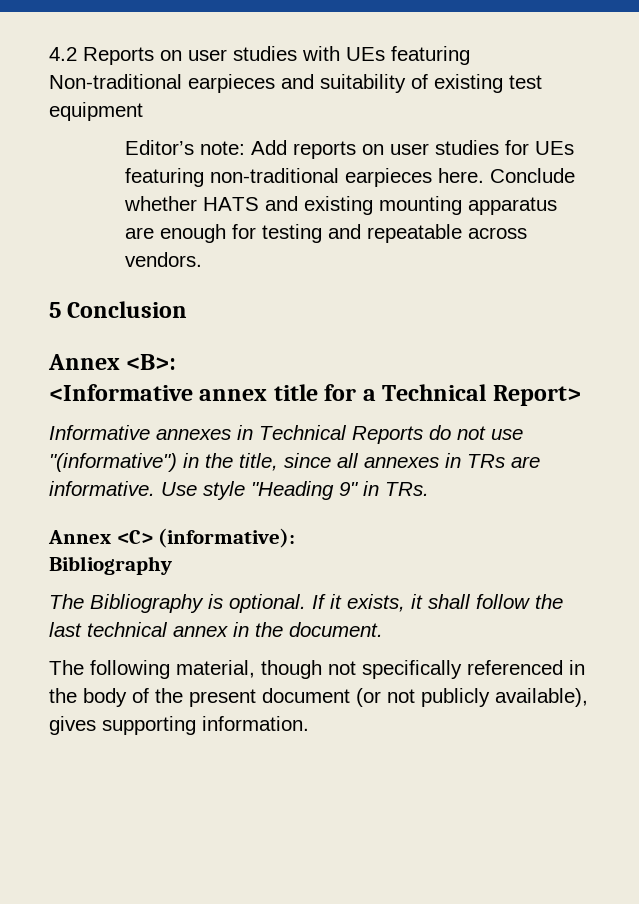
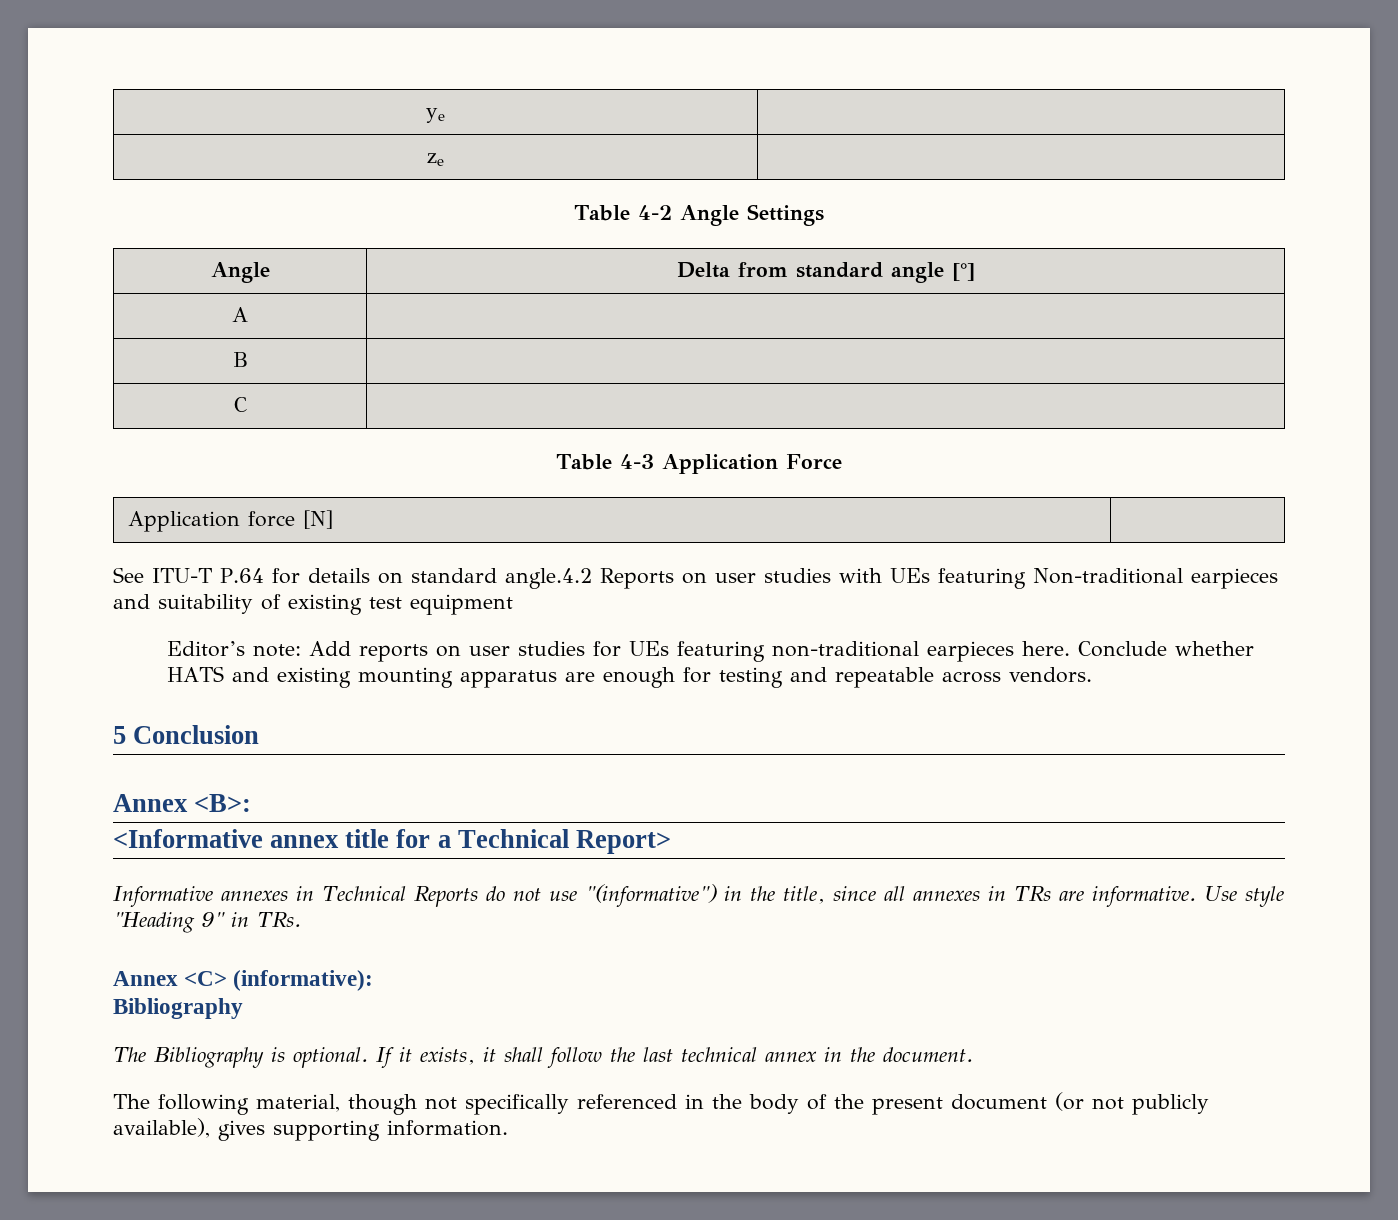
- 4.2 Reports on user studies with UEs featuring Non-traditional earpieces and suitability of existing test equipment
+ ye |
+ ze |
+ Table 4-2 Angle Settings
+ Angle | Delta from standard angle [°]
+ A |
+ B |
+ C |
+ Table 4-3 Application Force
+ Application force [N] |
+ See ITU-T P.64 for details on standard angle.4.2 Reports on user studies with UEs featuring Non-traditional earpieces and suitability of existing test equipment

